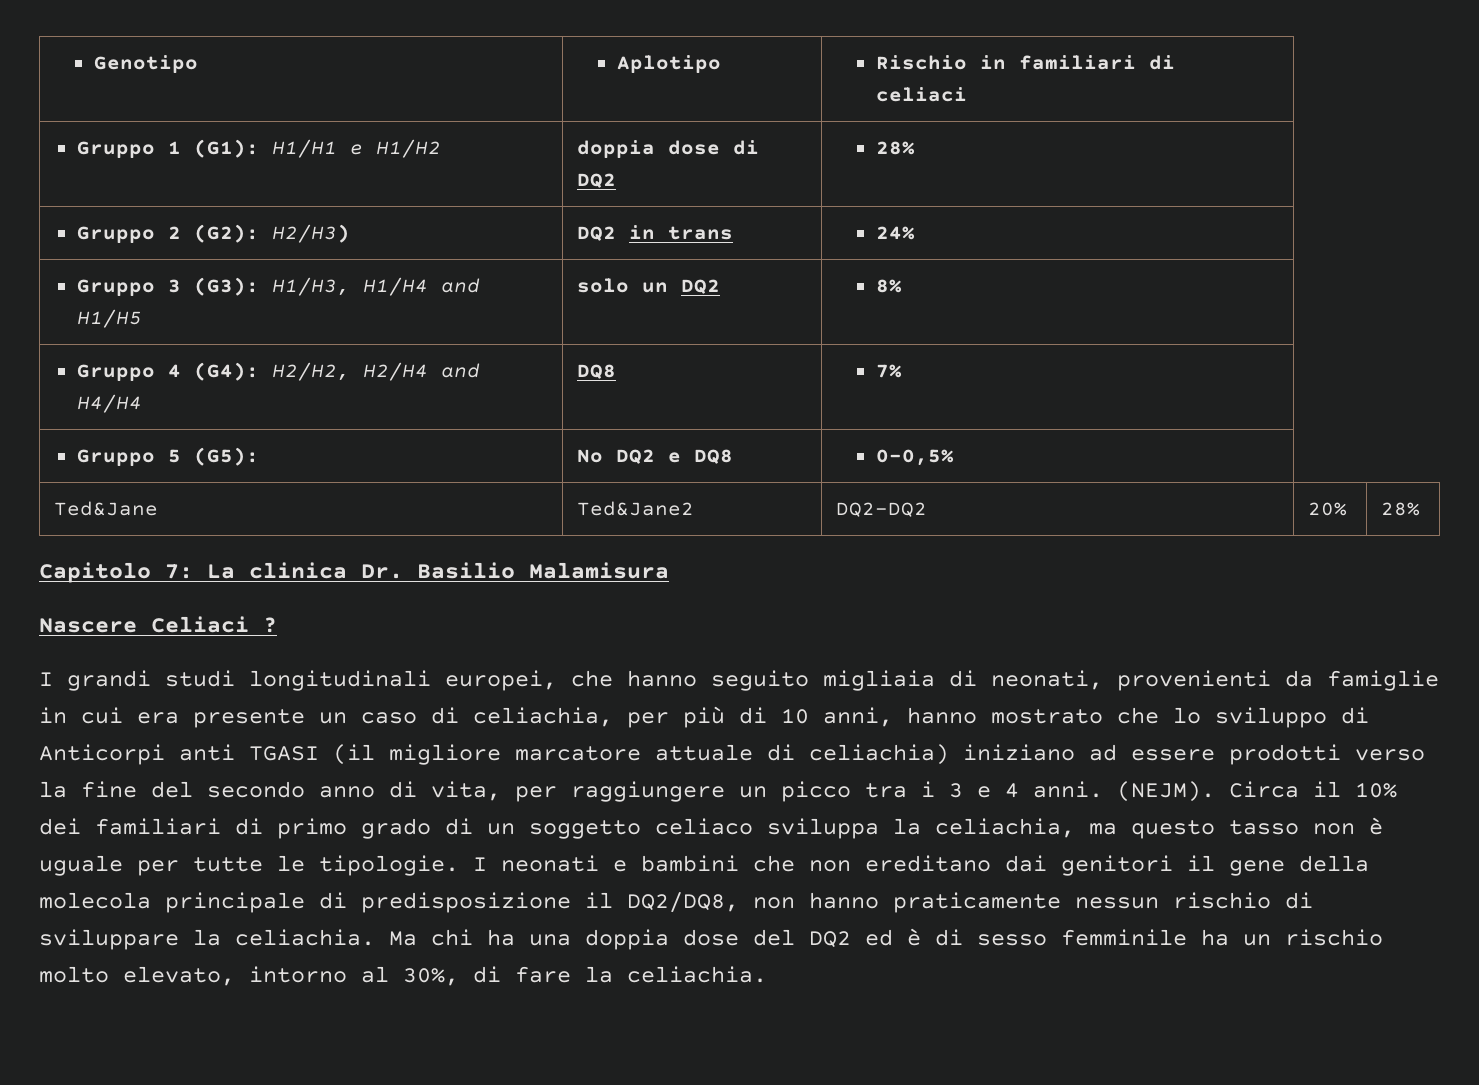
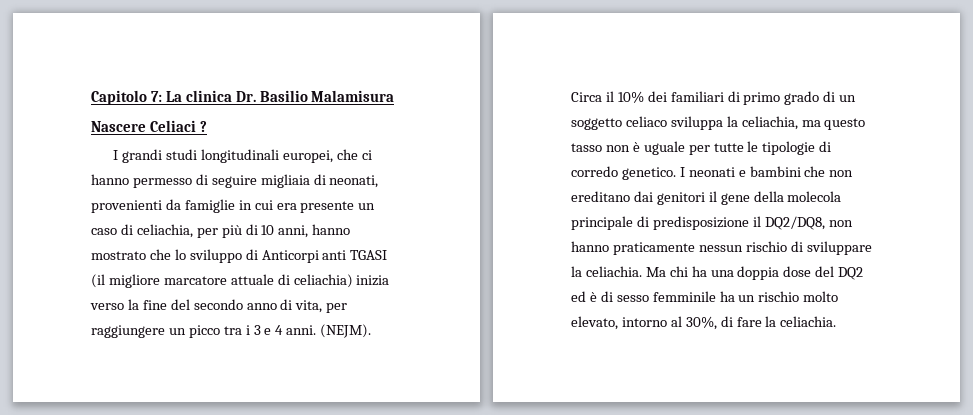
- Genotipo | Aplotipo | Rischio in familiari di celiaci
- Gruppo 1 (G1): H1/H1 e H1/H2 | doppia dose di DQ2 | 28%
- Gruppo 2 (G2): H2/H3) | DQ2 in trans | 24%
- Gruppo 3 (G3): H1/H3, H1/H4 and H1/H5 | solo un DQ2 | 8%
- Gruppo 4 (G4): H2/H2, H2/H4 and H4/H4 | DQ8 | 7%
- Gruppo 5 (G5): | No DQ2 e DQ8 | 0-0,5%
- Ted&Jane | Ted&Jane2 | DQ2-DQ2 | 20% | 28%
- I grandi studi longitudinali europei, che hanno seguito migliaia di neonati, provenienti da famiglie in cui era presente un caso di celiachia, per più di 10 anni, hanno mostrato che lo sviluppo di Anticorpi anti TGASI (il migliore marcatore attuale di celiachia) iniziano ad essere prodotti verso la fine del secondo anno di vita, per raggiungere un picco tra i 3 e 4 anni.
+ I grandi studi longitudinali europei, che ci hanno permesso di seguire migliaia di neonati, provenienti da famiglie in cui era presente un caso di celiachia, per più di 10 anni, hanno mostrato che lo sviluppo di Anticorpi anti TGASI (il migliore marcatore attuale di celiachia) inizia verso la fine del secondo anno di vita, per raggiungere un picco tra i 3 e 4 anni.
- Circa il 10% dei familiari di primo grado di un soggetto celiaco sviluppa la celiachia, ma questo tasso non è uguale per tutte le tipologie.
+ Circa il 10% dei familiari di primo grado di un soggetto celiaco sviluppa la celiachia, ma questo tasso non è uguale per tutte le tipologie di corredo genetico.

